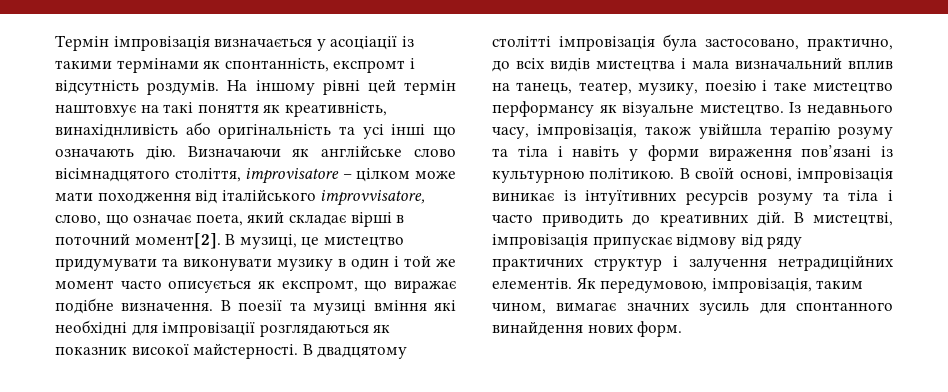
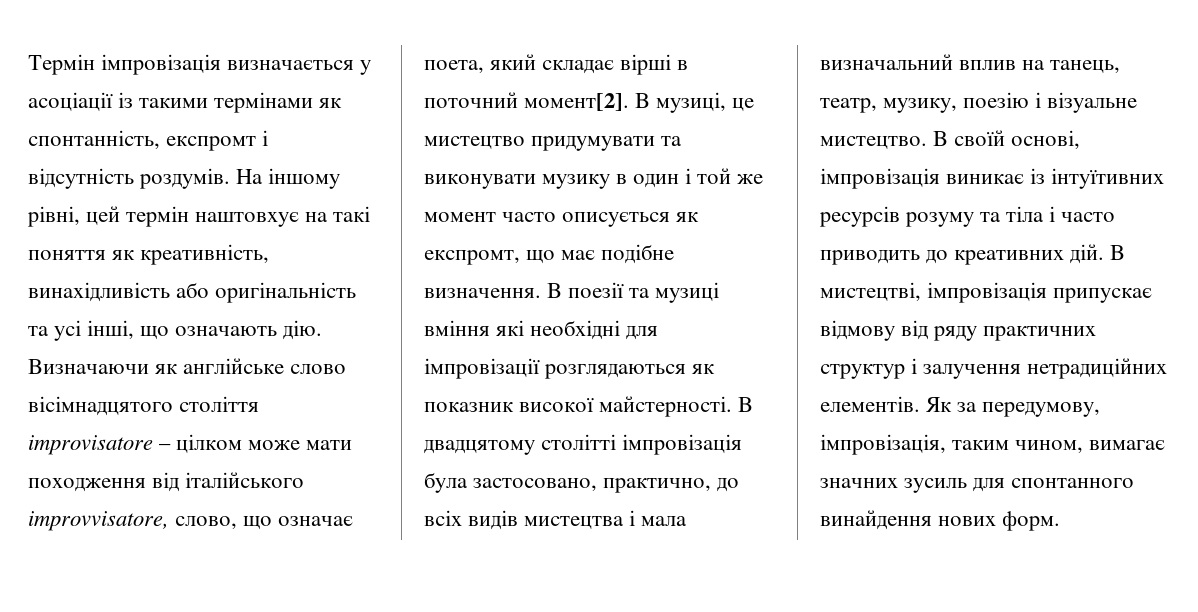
- На іншому рівні цей термін наштовхує на такі поняття як креативність, винахіднливість або оригінальність та усі інші що означають дію.
+ На іншому рівні, цей термін наштовхує на такі поняття як креативність, винахідливість або оригінальність та усі інші, що означають дію.
- Визначаючи як англійське слово вісімнадцятого століття, improvisatore – цілком може мати походження від італійського improvvisatore, слово, що означає поета, який складає вірші в поточний момент[2].
+ Визначаючи як англійське слово вісімнадцятого століття improvisatore – цілком може мати походження від італійського improvvisatore, слово, що означає поета, який складає вірші в поточний момент[2].
- В музиці, це мистецтво придумувати та виконувати музику в один і той же момент часто описується як експромт, що виражає подібне визначення.
+ В музиці, це мистецтво придумувати та виконувати музику в один і той же момент часто описується як експромт, що має подібне визначення.
- В двадцятому столітті імпровізація була застосовано, практично, до всіх видів мистецтва і мала визначальний вплив на танець, театер, музику, поезію і таке мистецтво перформансу як візуальне мистецтво. Із недавнього часу, імпровізація, також увійшла терапію розуму та тіла і навіть у форми вираження пов’язані із культурною політикою.
+ В двадцятому столітті імпровізація була застосовано, практично, до всіх видів мистецтва і мала визначальний вплив на танець, театр, музику, поезію і візуальне мистецтво.
- Як передумовою, імпровізація, таким чином, вимагає значних зусиль для спонтанного винайдення нових форм.
+ Як за передумову, імпровізація, таким чином, вимагає значних зусиль для спонтанного винайдення нових форм.

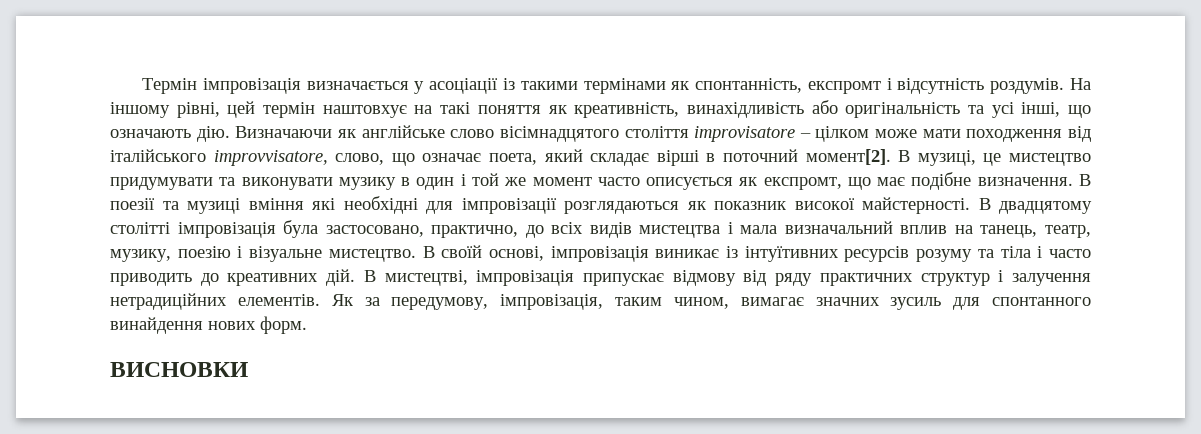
+ ВИСНОВКИ

